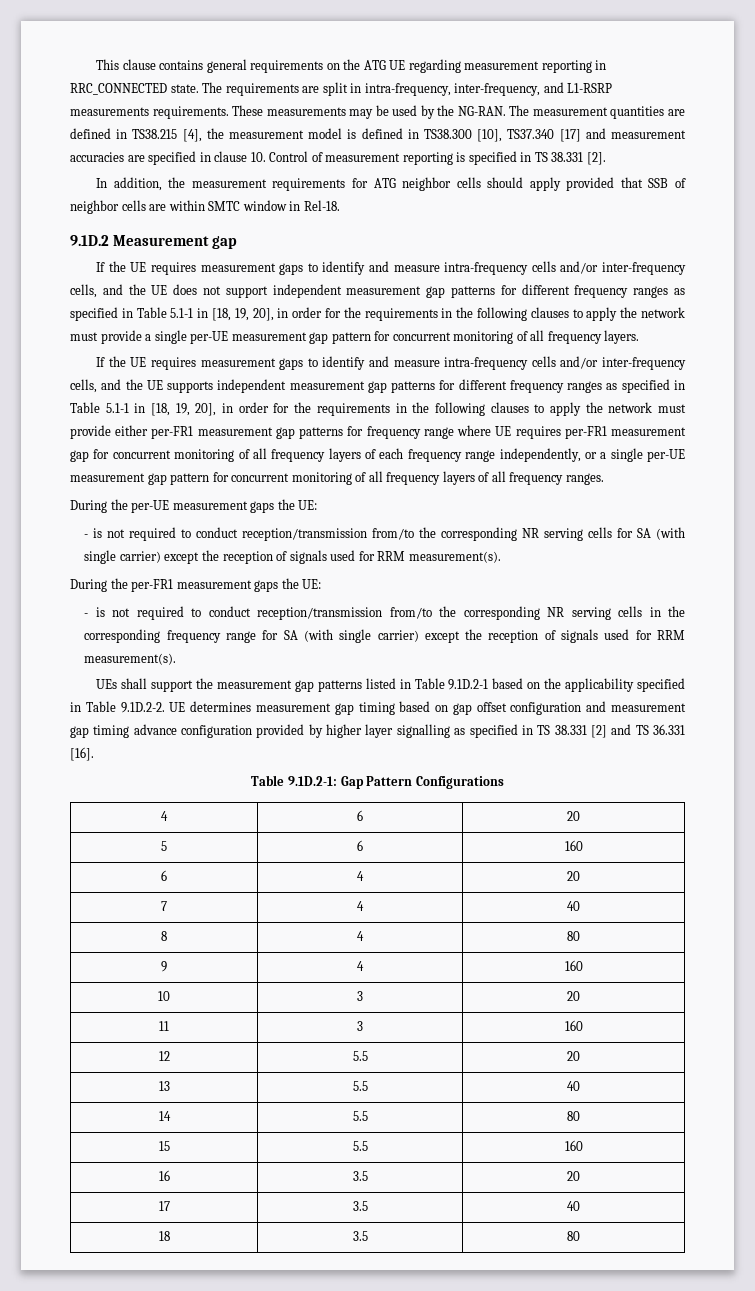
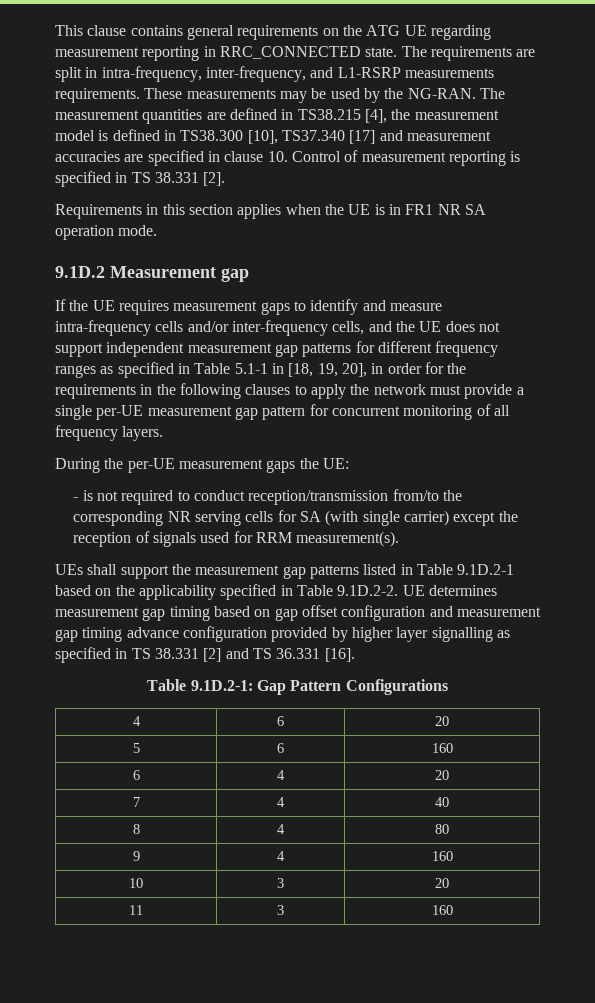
- In addition, the measurement requirements for ATG neighbor cells should apply provided that SSB of neighbor cells are within SMTC window in Rel-18.
+ Requirements in this section applies when the UE is in FR1 NR SA operation mode.
- If the UE requires measurement gaps to identify and measure intra-frequency cells and/or inter-frequency cells, and the UE supports independent measurement gap patterns for different frequency ranges as specified in Table 5.1-1 in [18, 19, 20], in order for the requirements in the following clauses to apply the network must provide either per-FR1 measurement gap patterns for frequency range where UE requires per-FR1 measurement gap for concurrent monitoring of all frequency layers of each frequency range independently, or a single per-UE measurement gap pattern for concurrent monitoring of all frequency layers of all frequency ranges.
- During the per-FR1 measurement gaps the UE:
- - is not required to conduct reception/transmission from/to the corresponding NR serving cells in the corresponding frequency range for SA (with single carrier) except the reception of signals used for RRM measurement(s).
- 12 | 5.5 | 20
- 13 | 5.5 | 40
- 14 | 5.5 | 80
- 15 | 5.5 | 160
- 16 | 3.5 | 20
- 17 | 3.5 | 40
- 18 | 3.5 | 80

